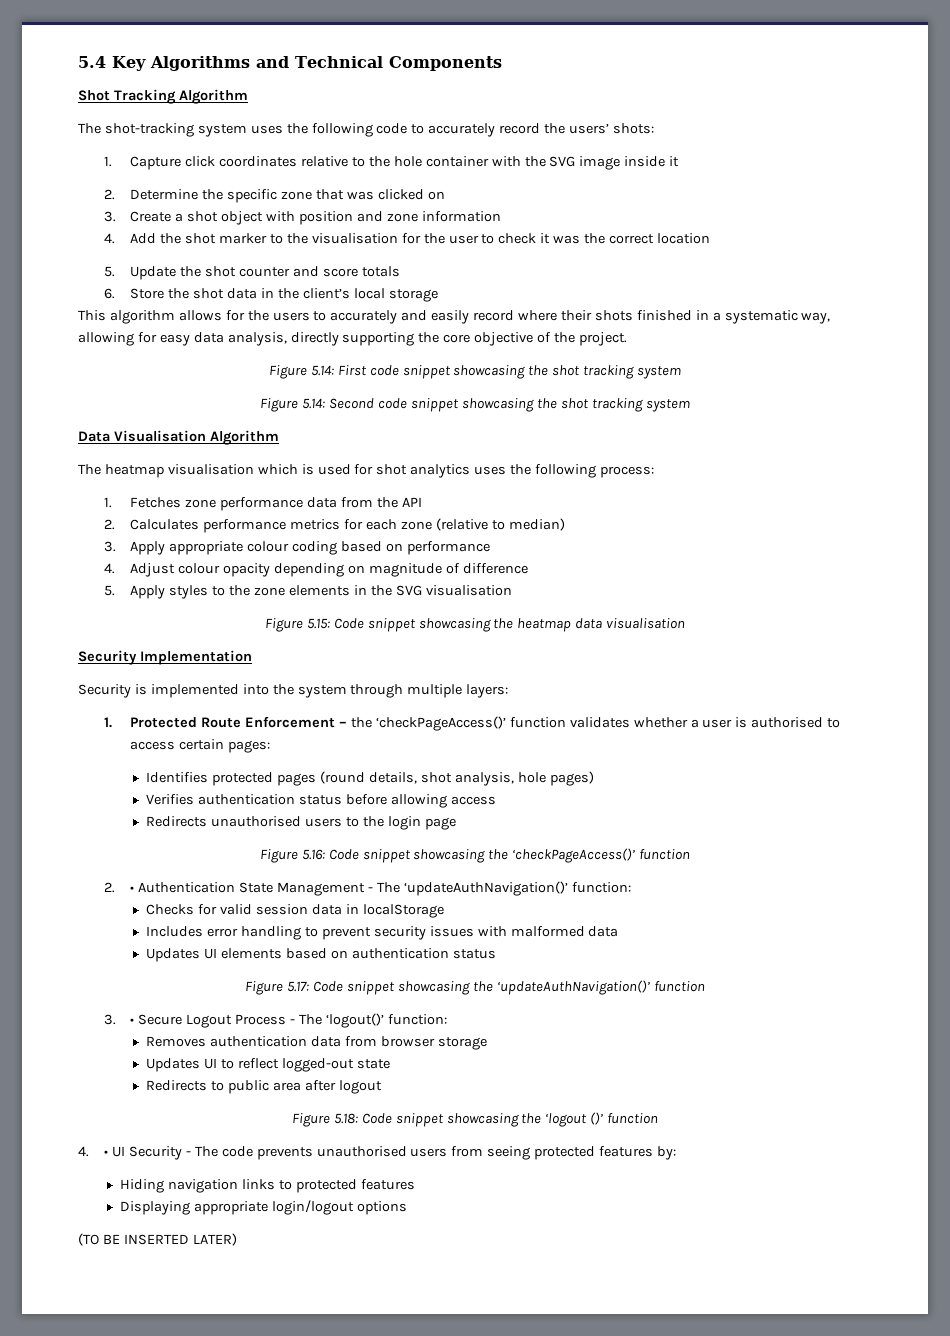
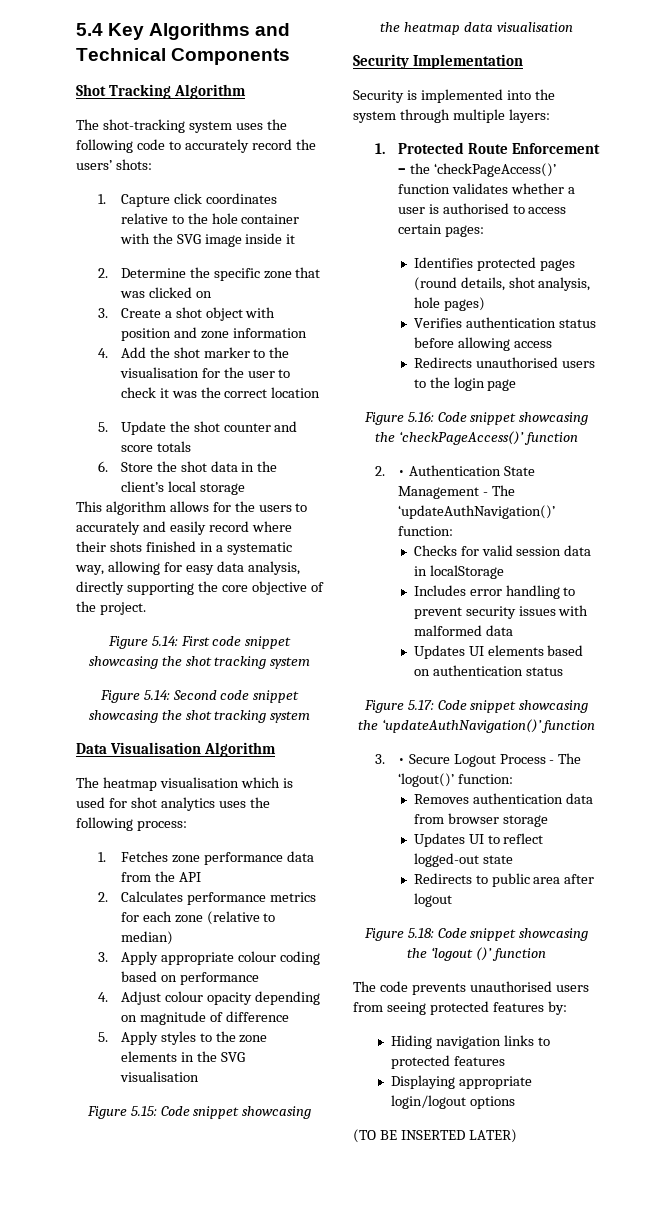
- 4. • UI Security - The code prevents unauthorised users from seeing protected features by:
+ The code prevents unauthorised users from seeing protected features by:

